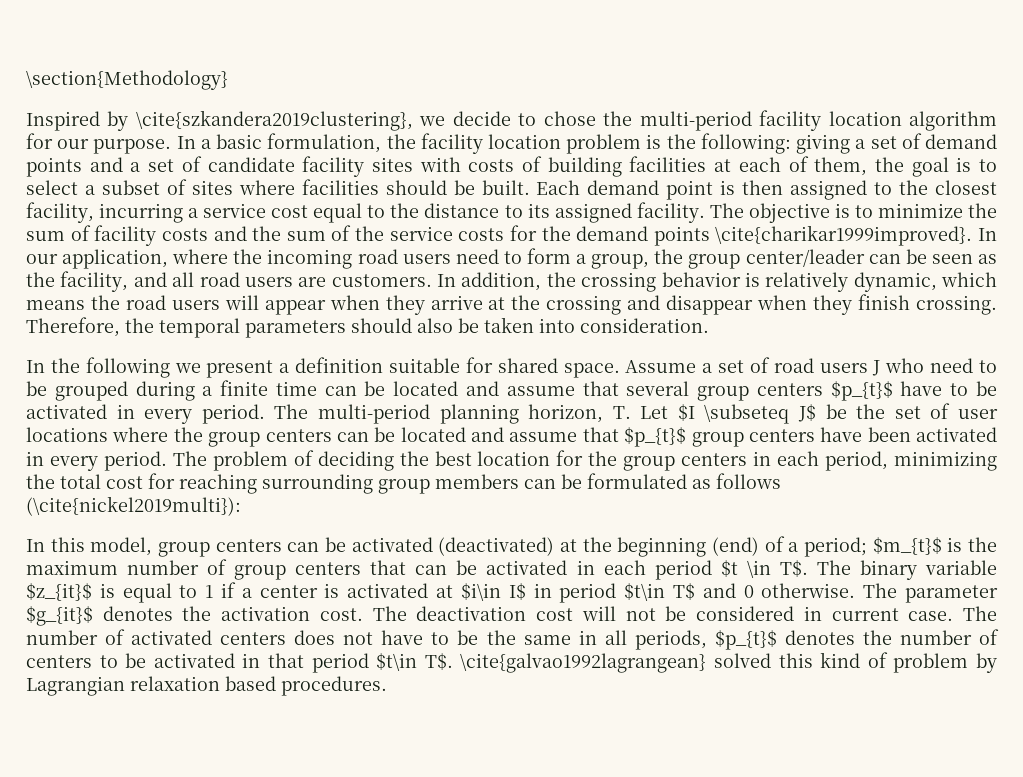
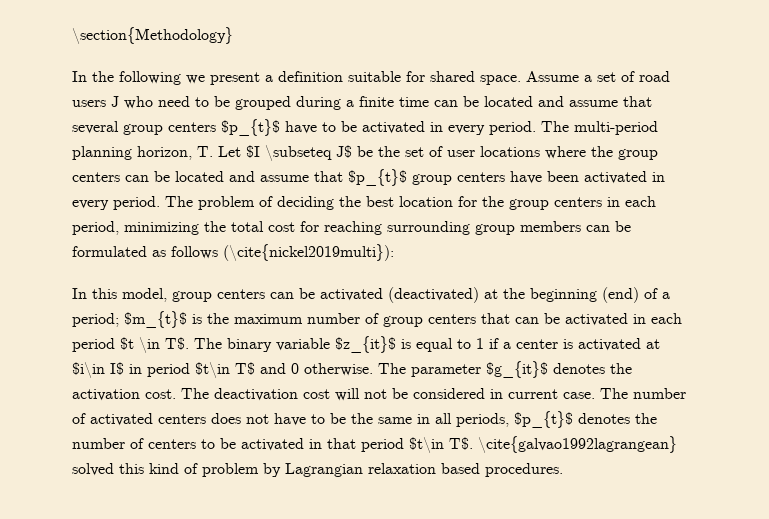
- Inspired by \cite{szkandera2019clustering}, we decide to chose the multi-period facility location algorithm for our purpose. In a basic formulation, the facility location problem is the following: giving a set of demand points and a set of candidate facility sites with costs of building facilities at each of them, the goal is to select a subset of sites where facilities should be built. Each demand point is then assigned to the closest facility, incurring a service cost equal to the distance to its assigned facility. The objective is to minimize the sum of facility costs and the sum of the service costs for the demand points \cite{charikar1999improved}. In our application, where the incoming road users need to form a group, the group center/leader can be seen as the facility, and all road users are customers. In addition, the crossing behavior is relatively dynamic, which means the road users will appear when they arrive at the crossing and disappear when they finish crossing. Therefore, the temporal parameters should also be taken into consideration.

